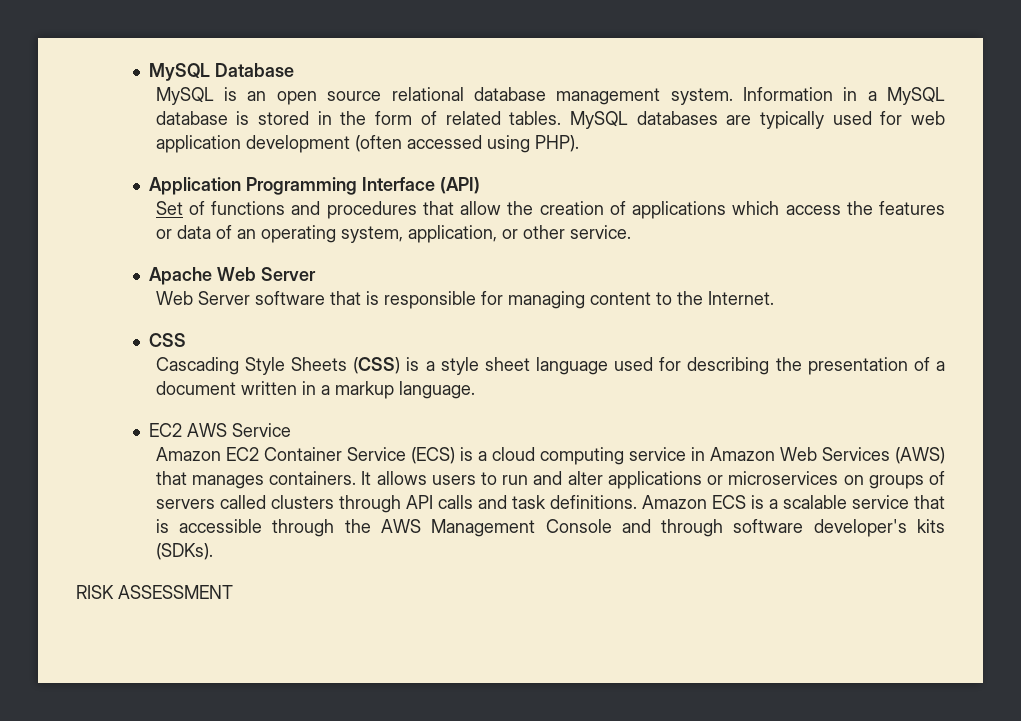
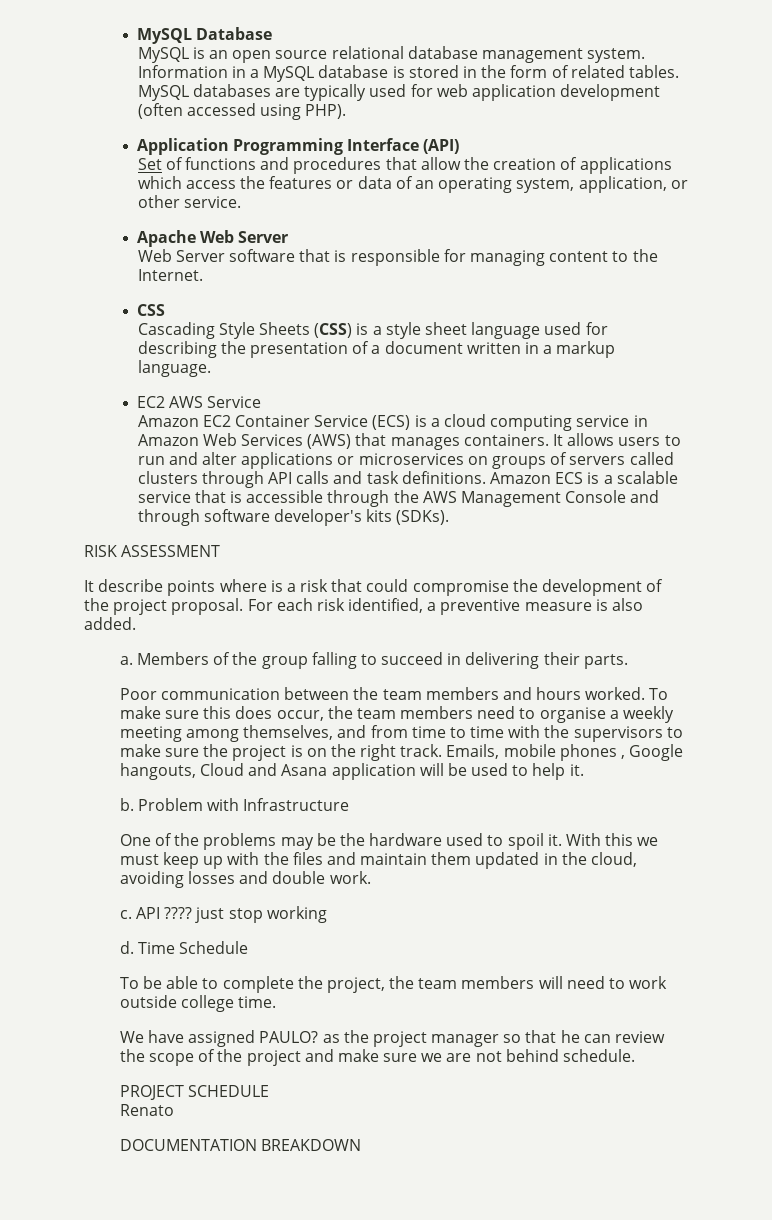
+ It describe points where is a risk that could compromise the development of the project proposal. For each risk identified, a preventive measure is also added.
+ a. Members of the group falling to succeed in delivering their parts.
+ Poor communication between the team members and hours worked. To make sure this does occur, the team members need to organise a weekly meeting among themselves, and from time to time with the supervisors to make sure the project is on the right track. Emails, mobile phones , Google hangouts, Cloud and Asana application will be used to help it.
+ b. Problem with Infrastructure
+ One of the problems may be the hardware used to spoil it. With this we must keep up with the files and maintain them updated in the cloud, avoiding losses and double work.
+ c. API ???? just stop working
+ d. Time Schedule
+ To be able to complete the project, the team members will need to work outside college time.
+ We have assigned PAULO? as the project manager so that he can review the scope of the project and make sure we are not behind schedule.
+ PROJECT SCHEDULE
+ Renato
+ DOCUMENTATION BREAKDOWN

